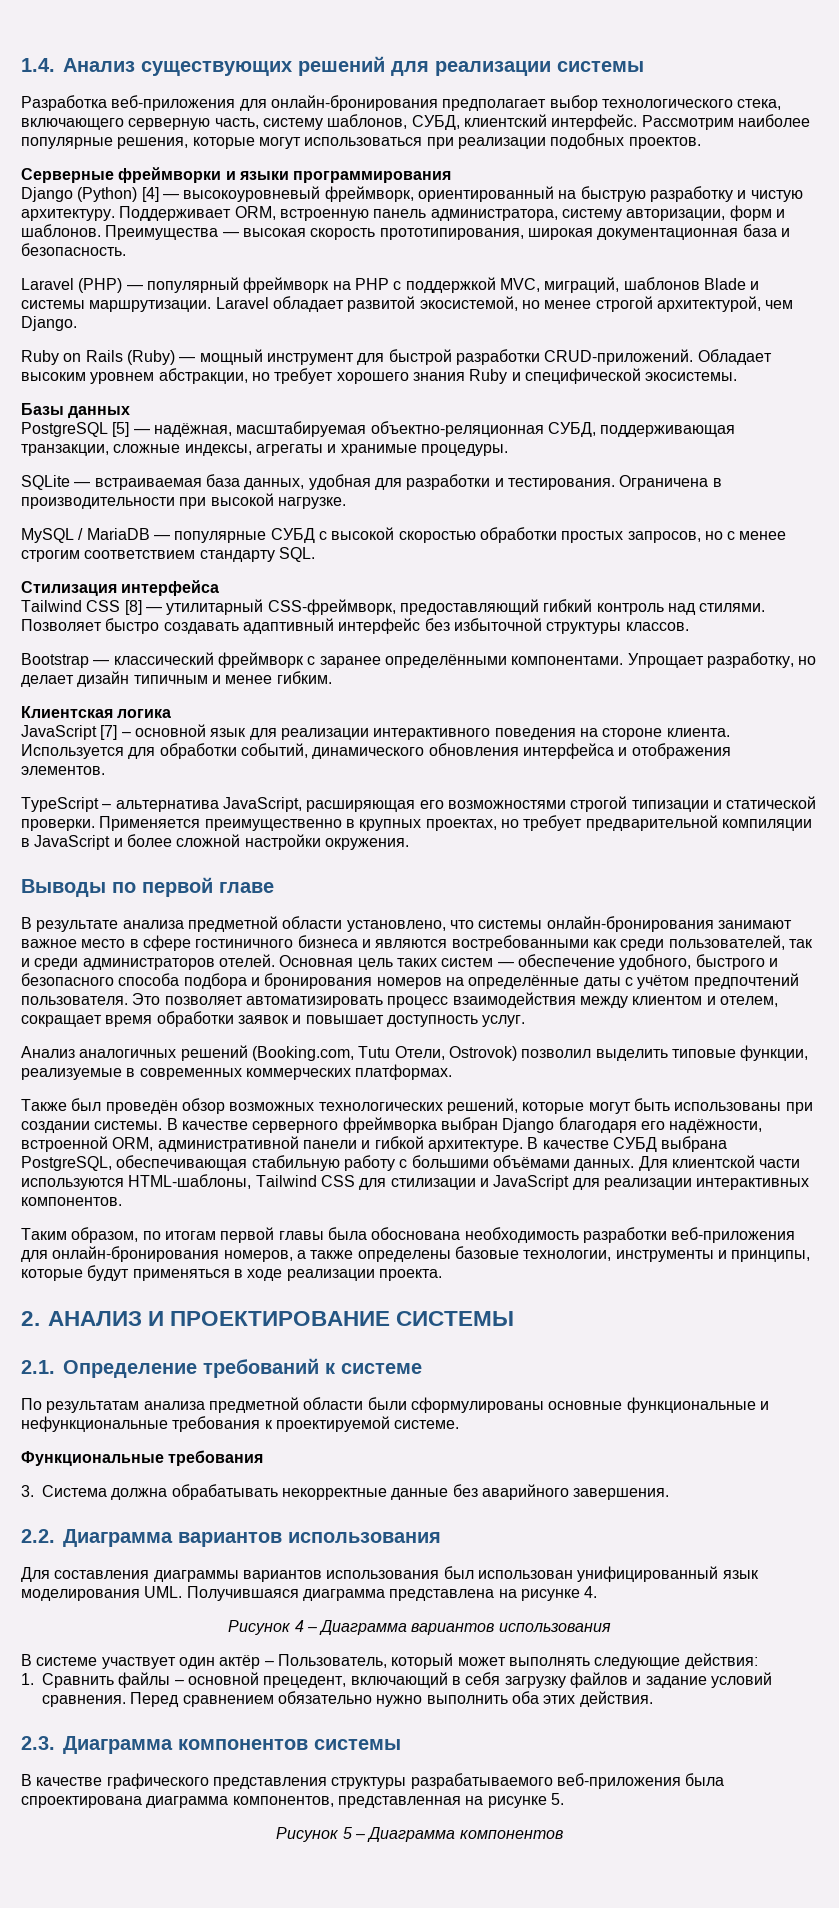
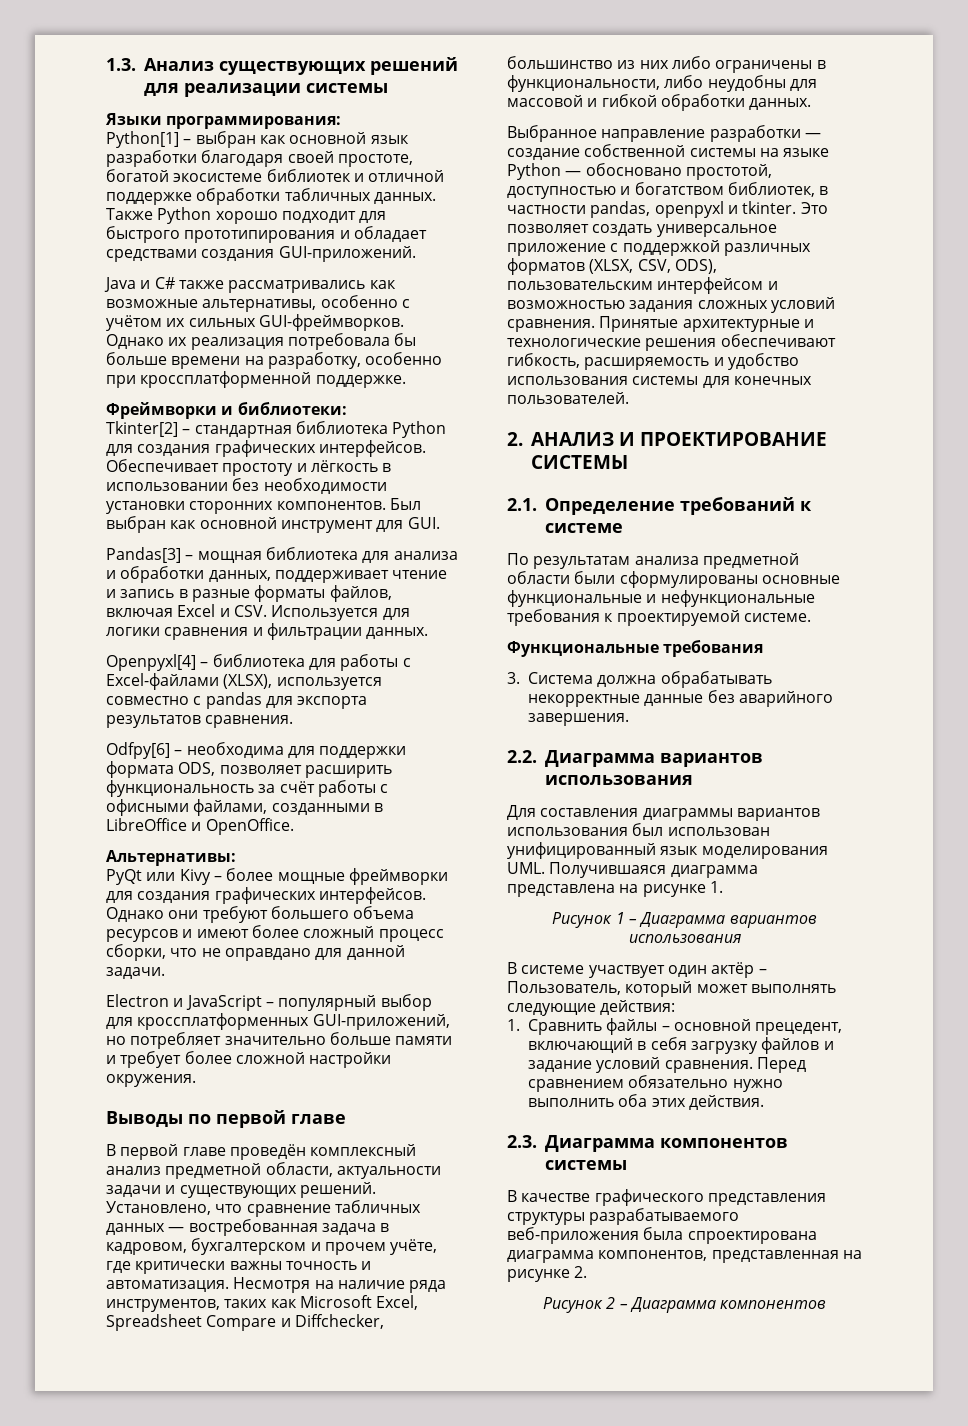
- 1.4. Анализ существующих решений для реализации системы
+ 1.3. Анализ существующих решений для реализации системы
- Разработка веб-приложения для онлайн-бронирования предполагает выбор технологического стека, включающего серверную часть, систему шаблонов, СУБД, клиентский интерфейс. Рассмотрим наиболее популярные решения, которые могут использоваться при реализации подобных проектов.
- Серверные фреймворки и языки программирования
- Django (Python) [4] — высокоуровневый фреймворк, ориентированный на быструю разработку и чистую архитектуру. Поддерживает ORM, встроенную панель администратора, систему авторизации, форм и шаблонов. Преимущества — высокая скорость прототипирования, широкая документационная база и безопасность.
- Laravel (PHP) — популярный фреймворк на PHP с поддержкой MVC, миграций, шаблонов Blade и системы маршрутизации. Laravel обладает развитой экосистемой, но менее строгой архитектурой, чем Django.
- Ruby on Rails (Ruby) — мощный инструмент для быстрой разработки CRUD-приложений. Обладает высоким уровнем абстракции, но требует хорошего знания Ruby и специфической экосистемы.
- Базы данных
- PostgreSQL [5] — надёжная, масштабируемая объектно-реляционная СУБД, поддерживающая транзакции, сложные индексы, агрегаты и хранимые процедуры.
- SQLite — встраиваемая база данных, удобная для разработки и тестирования. Ограничена в производительности при высокой нагрузке.
- MySQL / MariaDB — популярные СУБД с высокой скоростью обработки простых запросов, но с менее строгим соответствием стандарту SQL.
- Стилизация интерфейса
- Tailwind CSS [8] — утилитарный CSS-фреймворк, предоставляющий гибкий контроль над стилями. Позволяет быстро создавать адаптивный интерфейс без избыточной структуры классов.
- Bootstrap — классический фреймворк с заранее определёнными компонентами. Упрощает разработку, но делает дизайн типичным и менее гибким.
- Клиентская логика
- JavaScript [7] – основной язык для реализации интерактивного поведения на стороне клиента. Используется для обработки событий, динамического обновления интерфейса и отображения элементов.
- TypeScript – альтернатива JavaScript, расширяющая его возможностями строгой типизации и статической проверки. Применяется преимущественно в крупных проектах, но требует предварительной компиляции в JavaScript и более сложной настройки окружения.
+ Языки программирования:
+ Python[1] – выбран как основной язык разработки благодаря своей простоте, богатой экосистеме библиотек и отличной поддержке обработки табличных данных. Также Python хорошо подходит для быстрого прототипирования и обладает средствами создания GUI-приложений.
+ Java и C# также рассматривались как возможные альтернативы, особенно с учётом их сильных GUI-фреймворков. Однако их реализация потребовала бы больше времени на разработку, особенно при кроссплатформенной поддержке.
+ Фреймворки и библиотеки:
+ Tkinter[2] – стандартная библиотека Python для создания графических интерфейсов. Обеспечивает простоту и лёгкость в использовании без необходимости установки сторонних компонентов. Был выбран как основной инструмент для GUI.
+ Pandas[3] – мощная библиотека для анализа и обработки данных, поддерживает чтение и запись в разные форматы файлов, включая Excel и CSV. Используется для логики сравнения и фильтрации данных.
+ Openpyxl[4] – библиотека для работы с Excel-файлами (XLSX), используется совместно с pandas для экспорта результатов сравнения.
+ Odfpy[6] – необходима для поддержки формата ODS, позволяет расширить функциональность за счёт работы с офисными файлами, созданными в LibreOffice и OpenOffice.
+ Альтернативы:
+ PyQt или Kivy – более мощные фреймворки для создания графических интерфейсов. Однако они требуют большего объема ресурсов и имеют более сложный процесс сборки, что не оправдано для данной задачи.
+ Electron и JavaScript – популярный выбор для кроссплатформенных GUI-приложений, но потребляет значительно больше памяти и требует более сложной настройки окружения.
- В результате анализа предметной области установлено, что системы онлайн-бронирования занимают важное место в сфере гостиничного бизнеса и являются востребованными как среди пользователей, так и среди администраторов отелей. Основная цель таких систем — обеспечение удобного, быстрого и безопасного способа подбора и бронирования номеров на определённые даты с учётом предпочтений пользователя. Это позволяет автоматизировать процесс взаимодействия между клиентом и отелем, сокращает время обработки заявок и повышает доступность услуг.
- Анализ аналогичных решений (Booking.com, Tutu Отели, Ostrovok) позволил выделить типовые функции, реализуемые в современных коммерческих платформах.
- Также был проведён обзор возможных технологических решений, которые могут быть использованы при создании системы. В качестве серверного фреймворка выбран Django благодаря его надёжности, встроенной ORM, административной панели и гибкой архитектуре. В качестве СУБД выбрана PostgreSQL, обеспечивающая стабильную работу с большими объёмами данных. Для клиентской части используются HTML-шаблоны, Tailwind CSS для стилизации и JavaScript для реализации интерактивных компонентов.
- Таким образом, по итогам первой главы была обоснована необходимость разработки веб-приложения для онлайн-бронирования номеров, а также определены базовые технологии, инструменты и принципы, которые будут применяться в ходе реализации проекта.
+ В первой главе проведён комплексный анализ предметной области, актуальности задачи и существующих решений. Установлено, что сравнение табличных данных — востребованная задача в кадровом, бухгалтерском и прочем учёте, где критически важны точность и автоматизация. Несмотря на наличие ряда инструментов, таких как Microsoft Excel, Spreadsheet Compare и Diffchecker, большинство из них либо ограничены в функциональности, либо неудобны для массовой и гибкой обработки данных.
+ Выбранное направление разработки — создание собственной системы на языке Python — обосновано простотой, доступностью и богатством библиотек, в частности pandas, openpyxl и tkinter. Это позволяет создать универсальное приложение с поддержкой различных форматов (XLSX, CSV, ODS), пользовательским интерфейсом и возможностью задания сложных условий сравнения. Принятые архитектурные и технологические решения обеспечивают гибкость, расширяемость и удобство использования системы для конечных пользователей.
- Для составления диаграммы вариантов использования был использован унифицированный язык моделирования UML. Получившаяся диаграмма представлена на рисунке 4.
- Рисунок 4 – Диаграмма вариантов использования
+ Для составления диаграммы вариантов использования был использован унифицированный язык моделирования UML. Получившаяся диаграмма представлена на рисунке 1.
+ Рисунок 1 – Диаграмма вариантов использования
- В качестве графического представления структуры разрабатываемого веб-приложения была спроектирована диаграмма компонентов, представленная на рисунке 5.
- Рисунок 5 – Диаграмма компонентов
+ В качестве графического представления структуры разрабатываемого веб-приложения была спроектирована диаграмма компонентов, представленная на рисунке 2.
+ Рисунок 2 – Диаграмма компонентов

